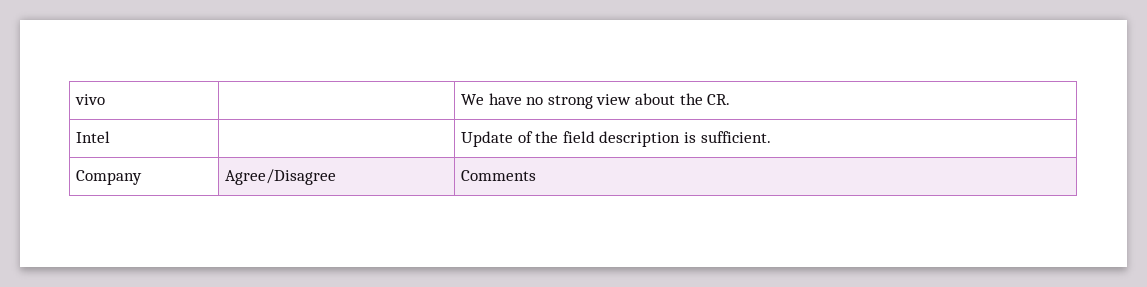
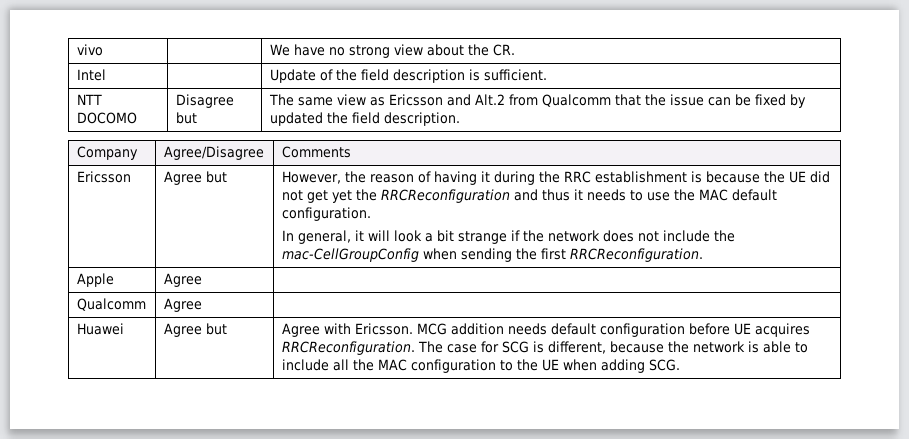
+ NTT DOCOMO | Disagree but | The same view as Ericsson and Alt.2 from Qualcomm that the issue can be fixed by updated the field description.
  Company | Agree/Disagree | Comments
+ Ericsson | Agree but | However, the reason of having it during the RRC establishment is because the UE did not get yet the RRCReconfiguration and thus it needs to use the MAC default configuration.
+ In general, it will look a bit strange if the network does not include the mac-CellGroupConfig when sending the first RRCReconfiguration.
+ Apple | Agree |
+ Qualcomm | Agree |
+ Huawei | Agree but | Agree with Ericsson. MCG addition needs default configuration before UE acquires RRCReconfiguration. The case for SCG is different, because the network is able to include all the MAC configuration to the UE when adding SCG.

